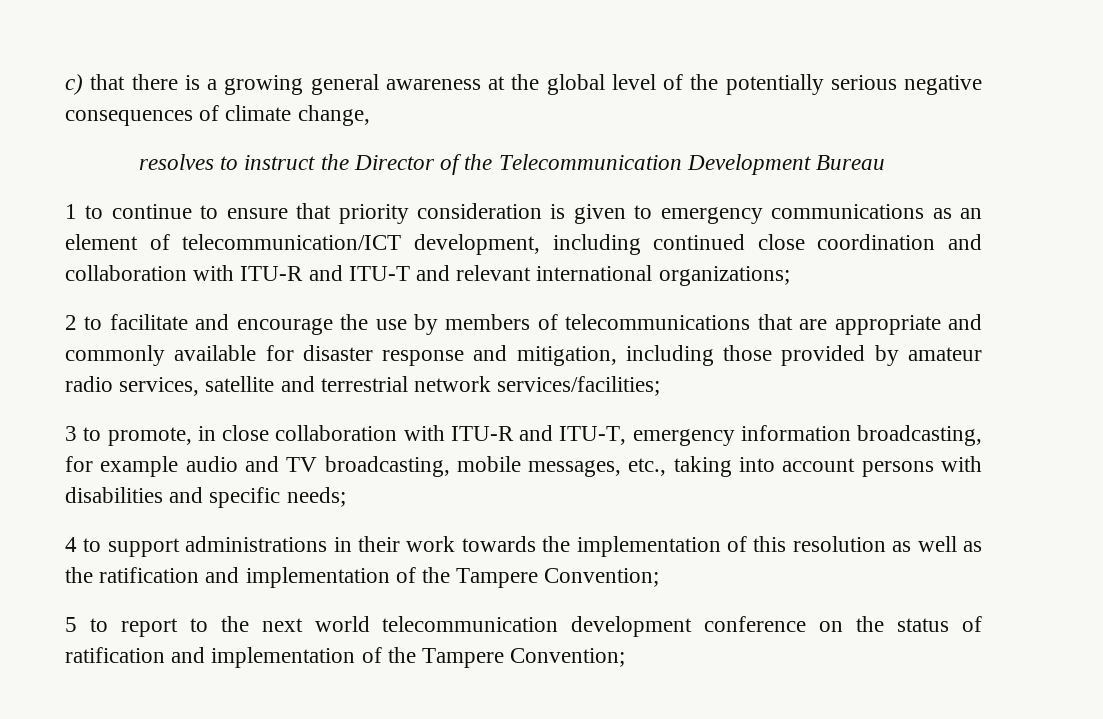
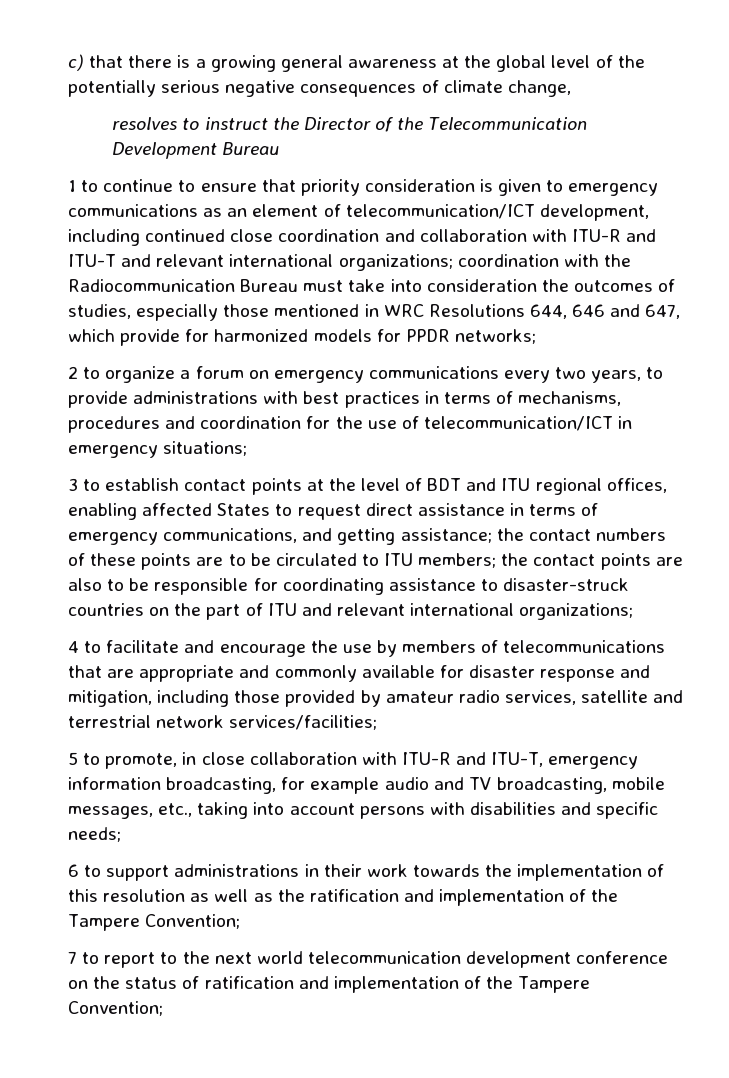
- 1 to continue to ensure that priority consideration is given to emergency communications as an element of telecommunication/ICT development, including continued close coordination and collaboration with ITU-R and ITU-T and relevant international organizations;
- 2 to facilitate and encourage the use by members of telecommunications that are appropriate and commonly available for disaster response and mitigation, including those provided by amateur radio services, satellite and terrestrial network services/facilities;
+ 1 to continue to ensure that priority consideration is given to emergency communications as an element of telecommunication/ICT development, including continued close coordination and collaboration with ITU-R and ITU-T and relevant international organizations; coordination with the Radiocommunication Bureau must take into consideration the outcomes of studies, especially those mentioned in WRC Resolutions 644, 646 and 647, which provide for harmonized models for PPDR networks;
+ 2 to organize a forum on emergency communications every two years, to provide administrations with best practices in terms of mechanisms, procedures and coordination for the use of telecommunication/ICT in emergency situations;
+ 3 to establish contact points at the level of BDT and ITU regional offices, enabling affected States to request direct assistance in terms of emergency communications, and getting assistance; the contact numbers of these points are to be circulated to ITU members; the contact points are also to be responsible for coordinating assistance to disaster-struck countries on the part of ITU and relevant international organizations;
+ 4 to facilitate and encourage the use by members of telecommunications that are appropriate and commonly available for disaster response and mitigation, including those provided by amateur radio services, satellite and terrestrial network services/facilities;
- 3 to promote, in close collaboration with ITU-R and ITU-T, emergency information broadcasting, for example audio and TV broadcasting, mobile messages, etc., taking into account persons with disabilities and specific needs;
+ 5 to promote, in close collaboration with ITU-R and ITU-T, emergency information broadcasting, for example audio and TV broadcasting, mobile messages, etc., taking into account persons with disabilities and specific needs;
- 4 to support administrations in their work towards the implementation of this resolution as well as the ratification and implementation of the Tampere Convention;
+ 6 to support administrations in their work towards the implementation of this resolution as well as the ratification and implementation of the Tampere Convention;
- 5 to report to the next world telecommunication development conference on the status of ratification and implementation of the Tampere Convention;
+ 7 to report to the next world telecommunication development conference on the status of ratification and implementation of the Tampere Convention;

